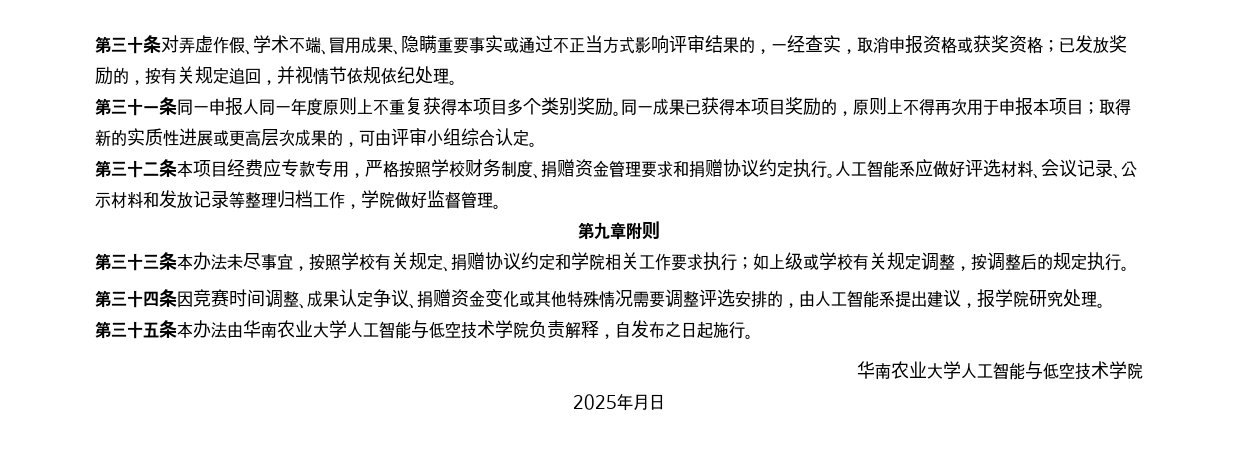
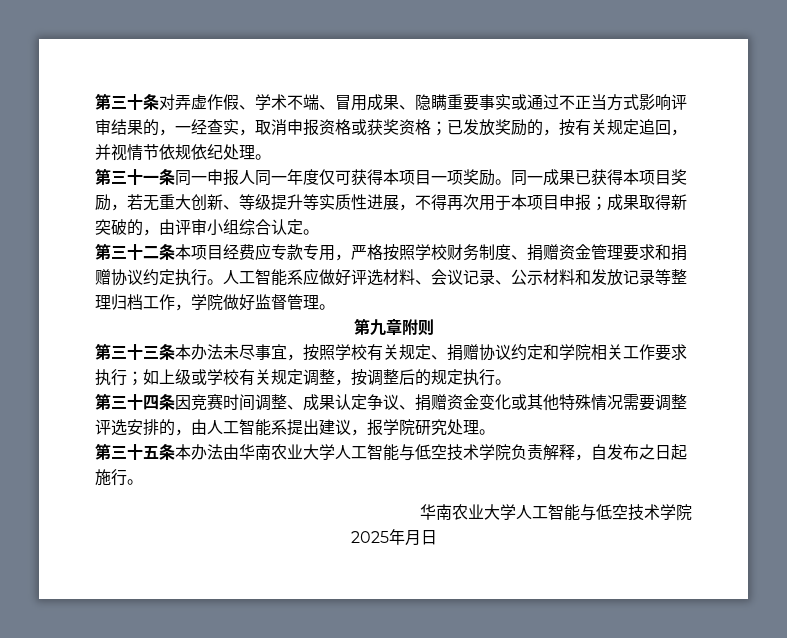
- 第三十一条同一申报人同一年度原则上不重复获得本项目多个类别奖励。
+ 第三十一条同一申报人同一年度仅可获得本项目一项奖励。
- 同一成果已获得本项目奖励的，原则上不得再次用于申报本项目；取得新的实质性进展或更高层次成果的，可由评审小组综合认定。
+ 同一成果已获得本项目奖励，若无重大创新、等级提升等实质性进展，不得再次用于本项目申报；成果取得新突破的，由评审小组综合认定。

